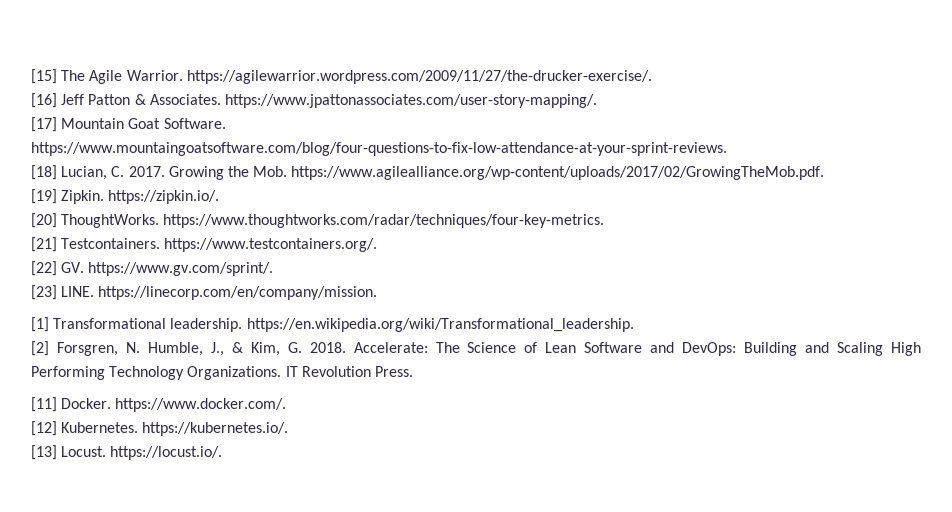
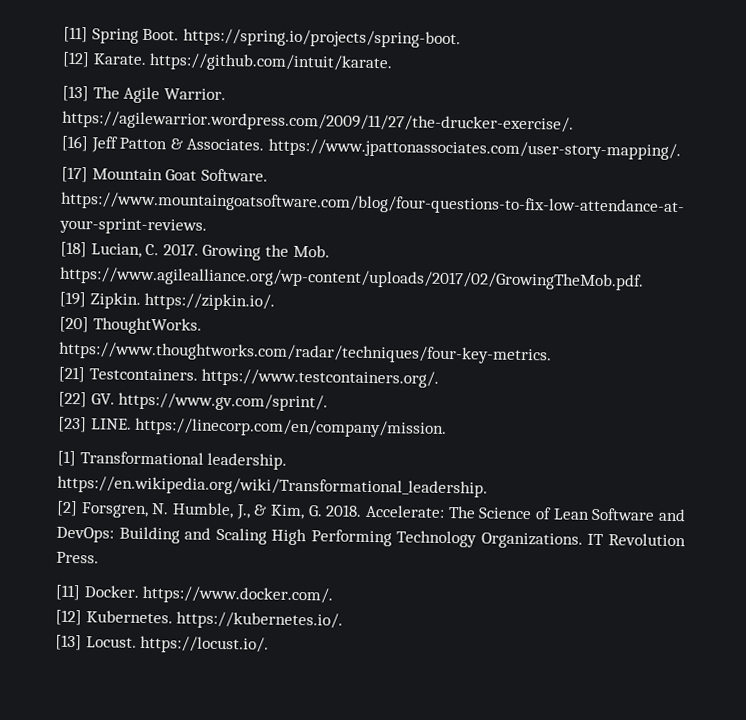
- [15] The Agile Warrior. https://agilewarrior.wordpress.com/2009/11/27/the-drucker-exercise/.
+ [11] Spring Boot. https://spring.io/projects/spring-boot.
+ [12] Karate. https://github.com/intuit/karate.
+ [13] The Agile Warrior. https://agilewarrior.wordpress.com/2009/11/27/the-drucker-exercise/.

